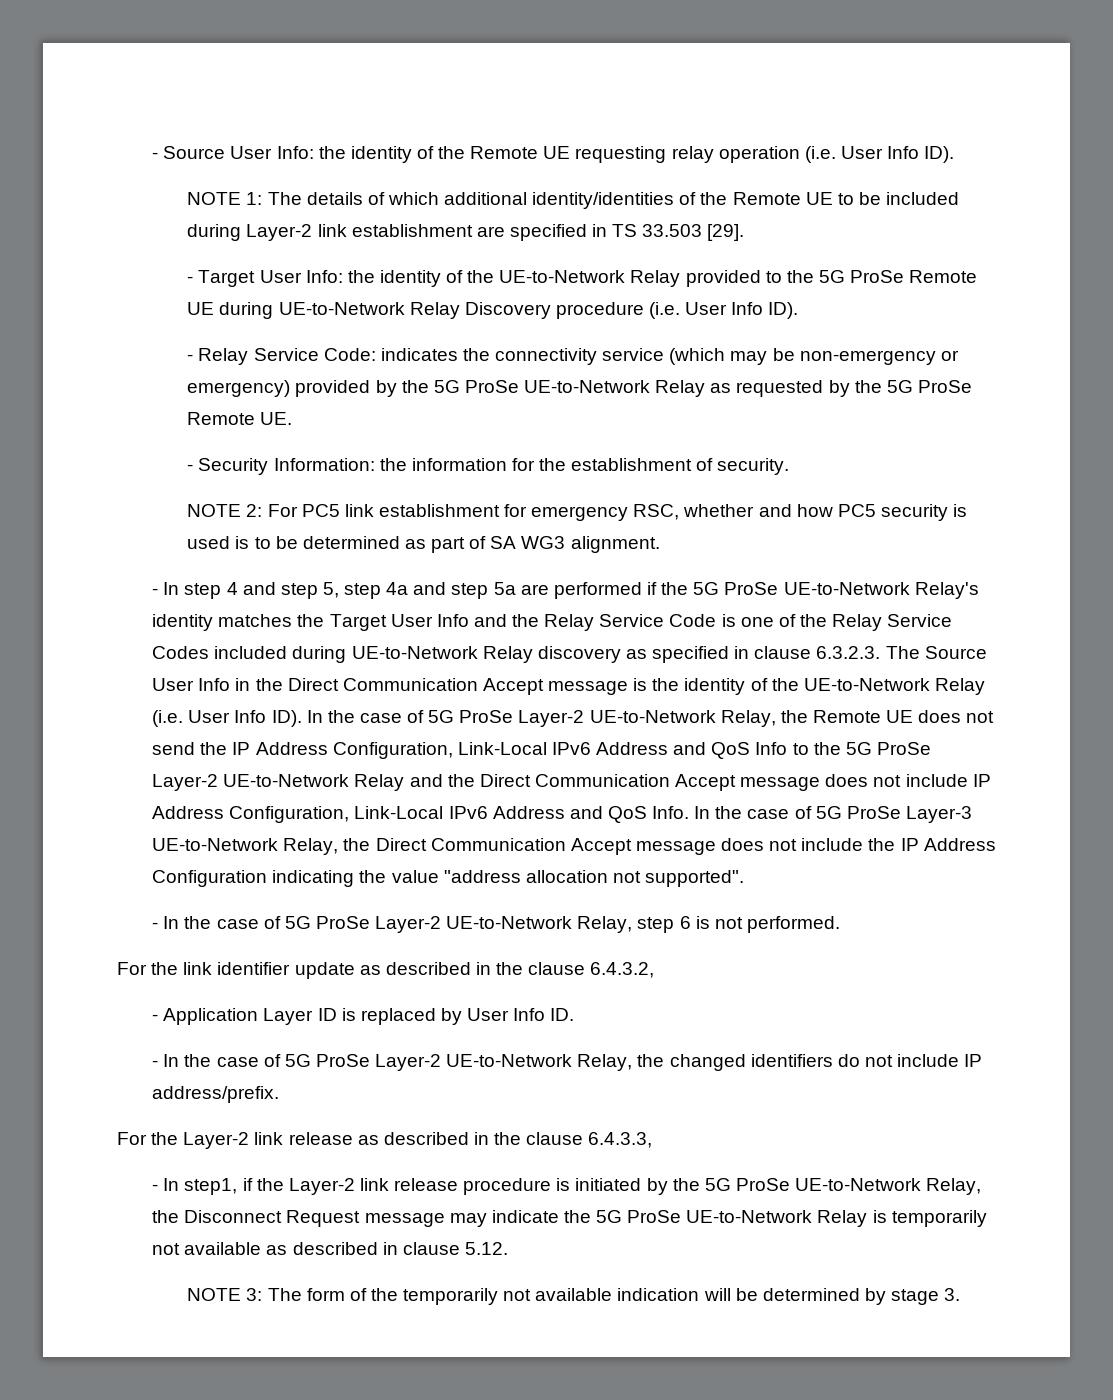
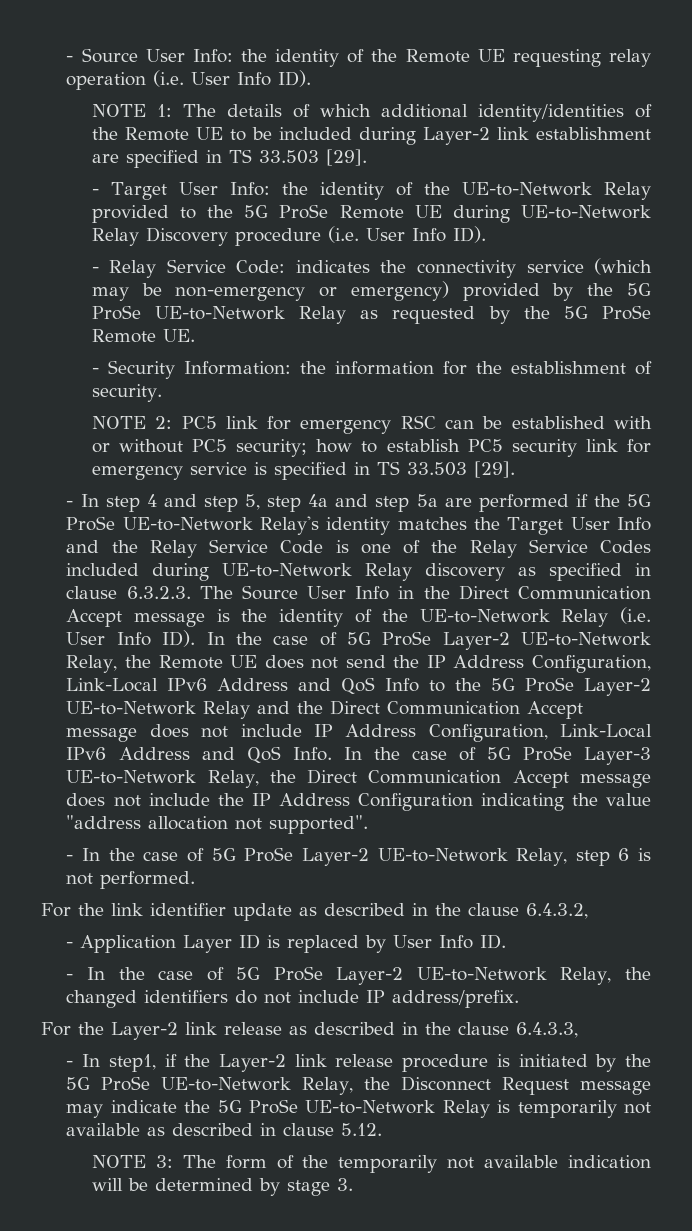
- NOTE 2: For PC5 link establishment for emergency RSC, whether and how PC5 security is used is to be determined as part of SA WG3 alignment.
+ NOTE 2: PC5 link for emergency RSC can be established with or without PC5 security; how to establish PC5 security link for emergency service is specified in TS 33.503 [29].

